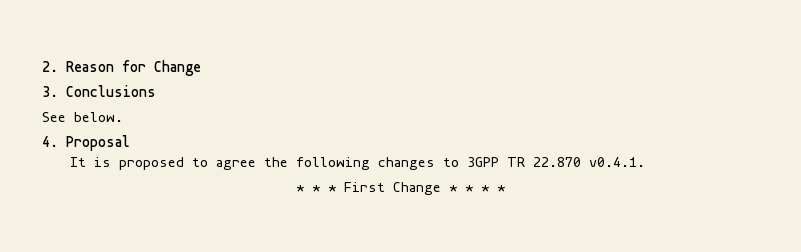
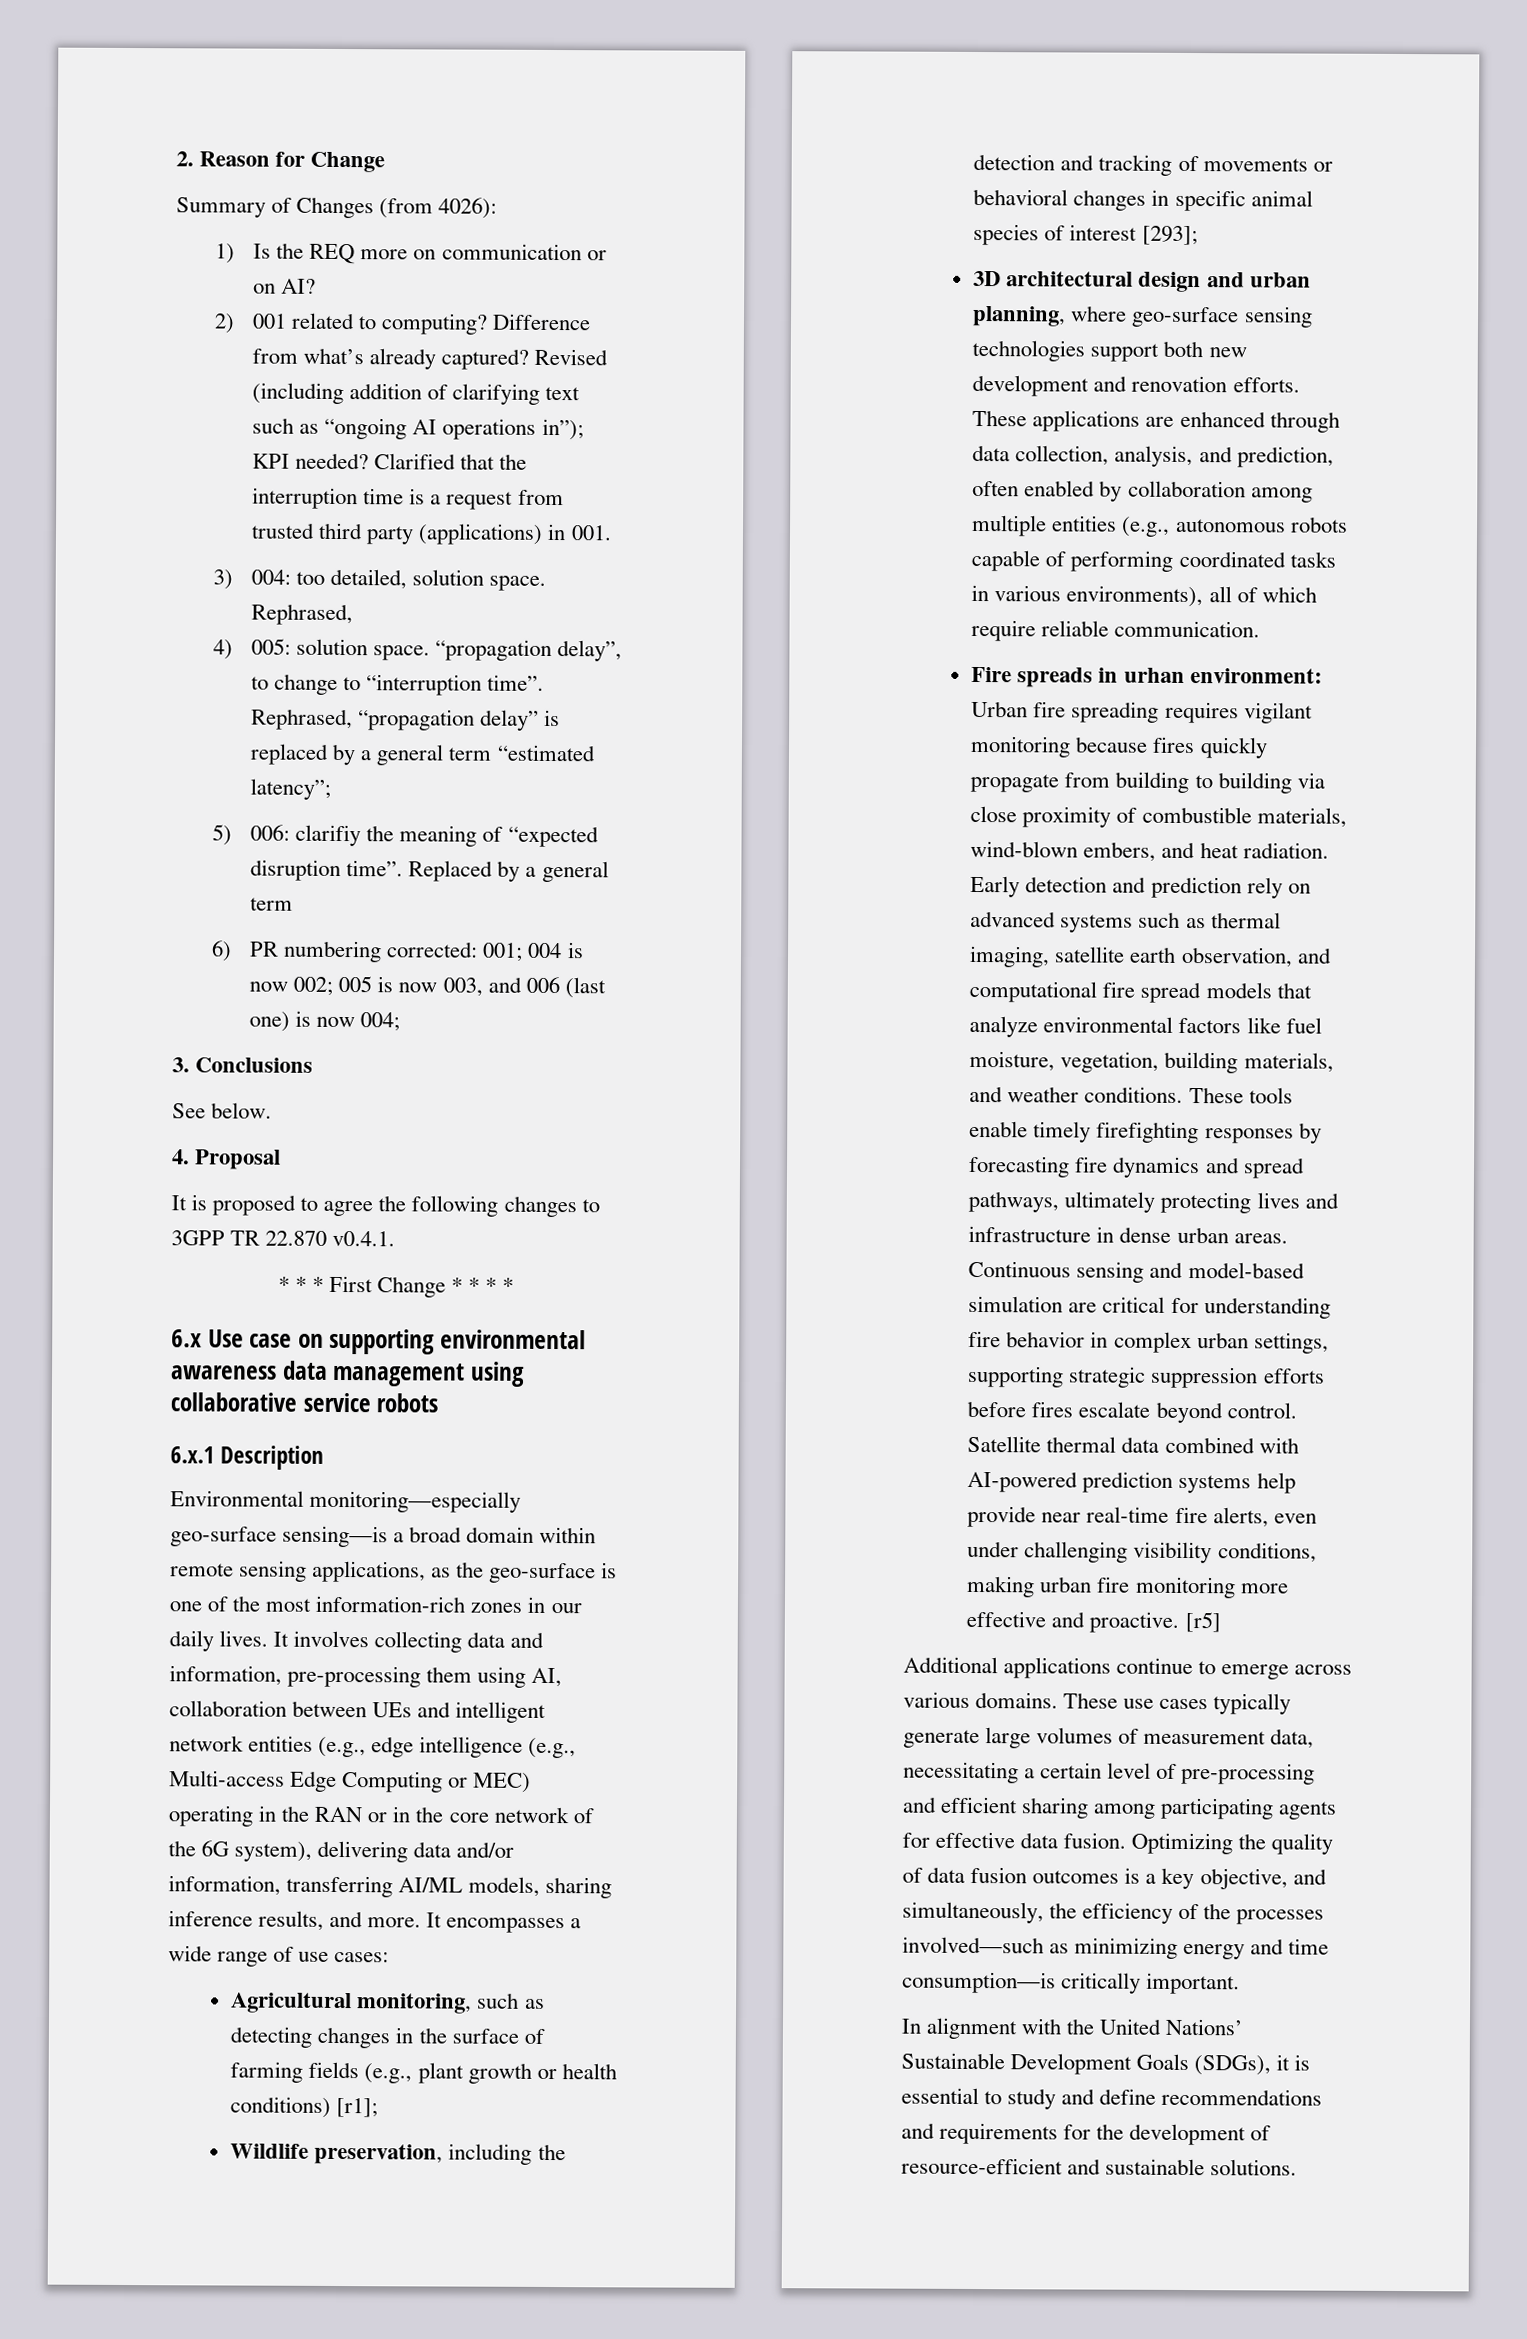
+ Summary of Changes (from 4026):
+ 1) Is the REQ more on communication or on AI?
+ 2) 001 related to computing? Difference from what’s already captured? Revised (including addition of clarifying text such as “ongoing AI operations in”); KPI needed? Clarified that the interruption time is a request from trusted third party (applications) in 001.
+ 3) 004: too detailed, solution space. Rephrased,
+ 4) 005: solution space. “propagation delay”, to change to “interruption time”. Rephrased, “propagation delay” is replaced by a general term “estimated latency”;
+ 5) 006: clarifiy the meaning of “expected disruption time”. Replaced by a general term
+ 6) PR numbering corrected: 001; 004 is now 002; 005 is now 003, and 006 (last one) is now 004;
+ 6.x Use case on supporting environmental awareness data management using collaborative service robots
+ 6.x.1 Description
+ Environmental monitoring—especially geo-surface sensing—is a broad domain within remote sensing applications, as the geo-surface is one of the most information-rich zones in our daily lives. It involves collecting data and information, pre-processing them using AI, collaboration between UEs and intelligent network entities (e.g., edge intelligence (e.g., Multi-access Edge Computing or MEC) operating in the RAN or in the core network of the 6G system), delivering data and/or information, transferring AI/ML models, sharing inference results, and more. It encompasses a wide range of use cases:
+ Agricultural monitoring, such as detecting changes in the surface of farming fields (e.g., plant growth or health conditions) [r1];
+ Wildlife preservation, including the detection and tracking of movements or behavioral changes in specific animal species of interest [293];
+ 3D architectural design and urban planning, where geo-surface sensing technologies support both new development and renovation efforts. These applications are enhanced through data collection, analysis, and prediction, often enabled by collaboration among multiple entities (e.g., autonomous robots capable of performing coordinated tasks in various environments), all of which require reliable communication.
+ Fire spreads in urhan environment: Urban fire spreading requires vigilant monitoring because fires quickly propagate from building to building via close proximity of combustible materials, wind-blown embers, and heat radiation. Early detection and prediction rely on advanced systems such as thermal imaging, satellite earth observation, and computational fire spread models that analyze environmental factors like fuel moisture, vegetation, building materials, and weather conditions. These tools enable timely firefighting responses by forecasting fire dynamics and spread pathways, ultimately protecting lives and infrastructure in dense urban areas. Continuous sensing and model-based simulation are critical for understanding fire behavior in complex urban settings, supporting strategic suppression efforts before fires escalate beyond control. Satellite thermal data combined with AI-powered prediction systems help provide near real-time fire alerts, even under challenging visibility conditions, making urban fire monitoring more effective and proactive. [r5]
+ Additional applications continue to emerge across various domains. These use cases typically generate large volumes of measurement data, necessitating a certain level of pre-processing and efficient sharing among participating agents for effective data fusion. Optimizing the quality of data fusion outcomes is a key objective, and simultaneously, the efficiency of the processes involved—such as minimizing energy and time consumption—is critically important.
+ In alignment with the United Nations’ Sustainable Development Goals (SDGs), it is essential to study and define recommendations and requirements for the development of resource-efficient and sustainable solutions.

